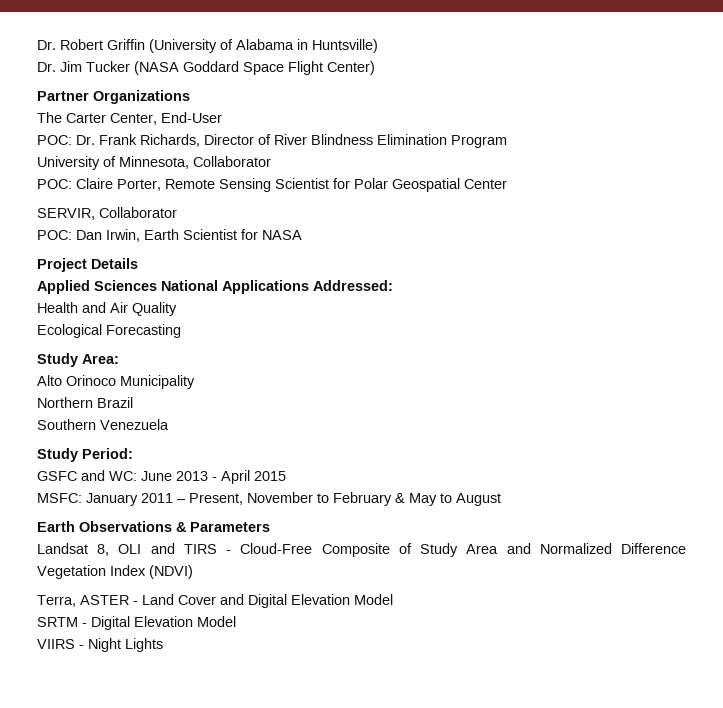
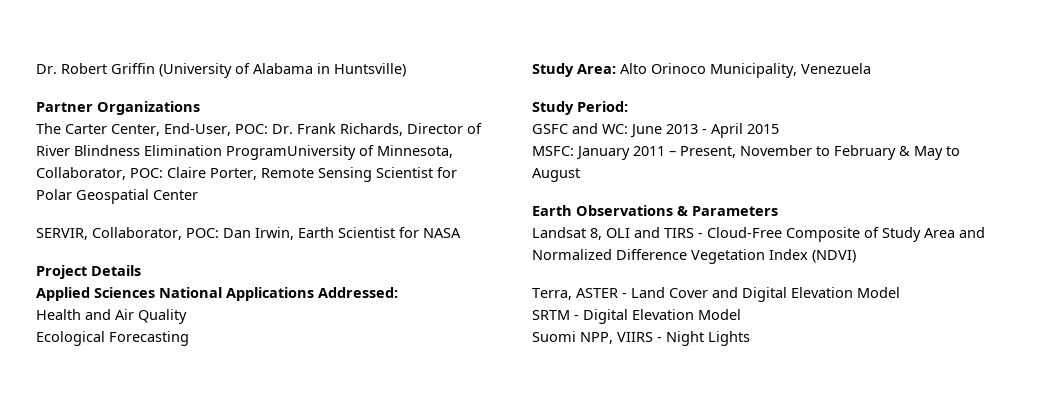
- Dr. Jim Tucker (NASA Goddard Space Flight Center)
- The Carter Center, End-User
- POC: Dr. Frank Richards, Director of River Blindness Elimination Program
- University of Minnesota, Collaborator
- POC: Claire Porter, Remote Sensing Scientist for Polar Geospatial Center
+ The Carter Center, End-User, POC: Dr. Frank Richards, Director of River Blindness Elimination ProgramUniversity of Minnesota, Collaborator, POC: Claire Porter, Remote Sensing Scientist for Polar Geospatial Center
- SERVIR, Collaborator
- POC: Dan Irwin, Earth Scientist for NASA
+ SERVIR, Collaborator, POC: Dan Irwin, Earth Scientist for NASA
- Study Area:
- Alto Orinoco Municipality
- Northern Brazil
- Southern Venezuela
+ Study Area: Alto Orinoco Municipality, Venezuela
- VIIRS - Night Lights
+ Suomi NPP, VIIRS - Night Lights

